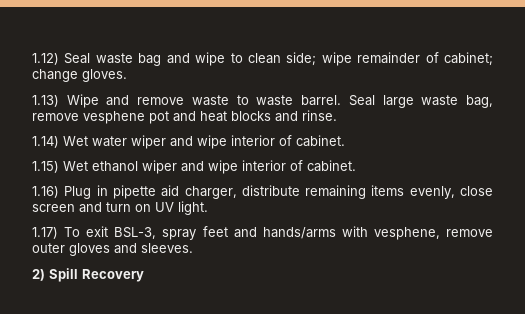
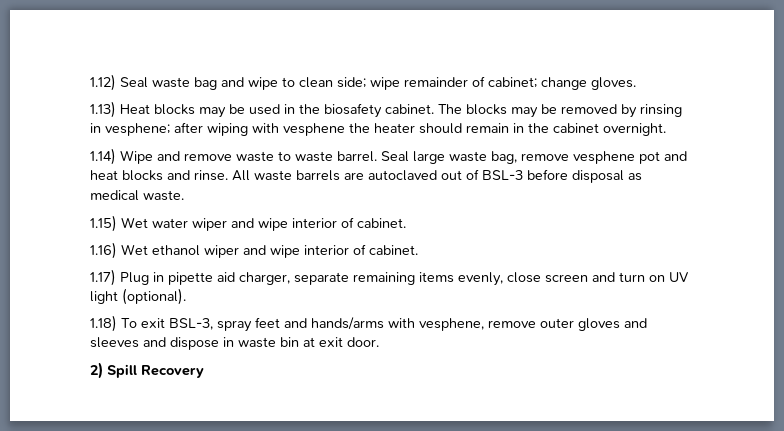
- 1.13) Wipe and remove waste to waste barrel.
+ 1.13) Heat blocks may be used in the biosafety cabinet. The blocks may be removed by rinsing in vesphene; after wiping with vesphene the heater should remain in the cabinet overnight.
+ 1.14) Wipe and remove waste to waste barrel.
- Seal large waste bag, remove vesphene pot and heat blocks and rinse.
- 1.14) Wet water wiper and wipe interior of cabinet.
+ Seal large waste bag, remove vesphene pot and heat blocks and rinse. All waste barrels are autoclaved out of BSL-3 before disposal as medical waste.
+ 1.15) Wet water wiper and wipe interior of cabinet.
- 1.15) Wet ethanol wiper and wipe interior of cabinet.
+ 1.16) Wet ethanol wiper and wipe interior of cabinet.
- 1.16) Plug in pipette aid charger, distribute remaining items evenly, close screen and turn on UV light.
- 1.17) To exit BSL-3, spray feet and hands/arms with vesphene, remove outer gloves and sleeves.
+ 1.17) Plug in pipette aid charger, separate remaining items evenly, close screen and turn on UV light (optional).
+ 1.18) To exit BSL-3, spray feet and hands/arms with vesphene, remove outer gloves and sleeves and dispose in waste bin at exit door.

